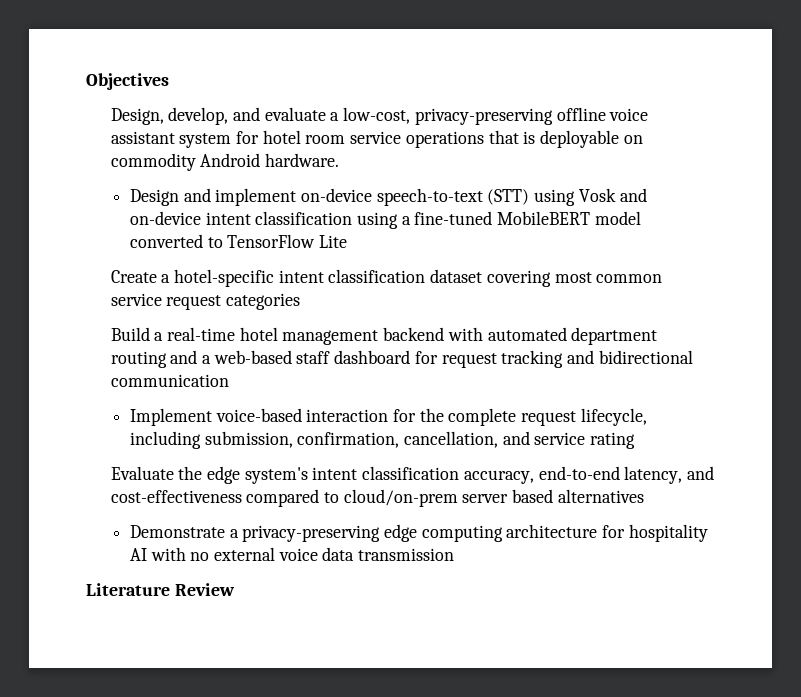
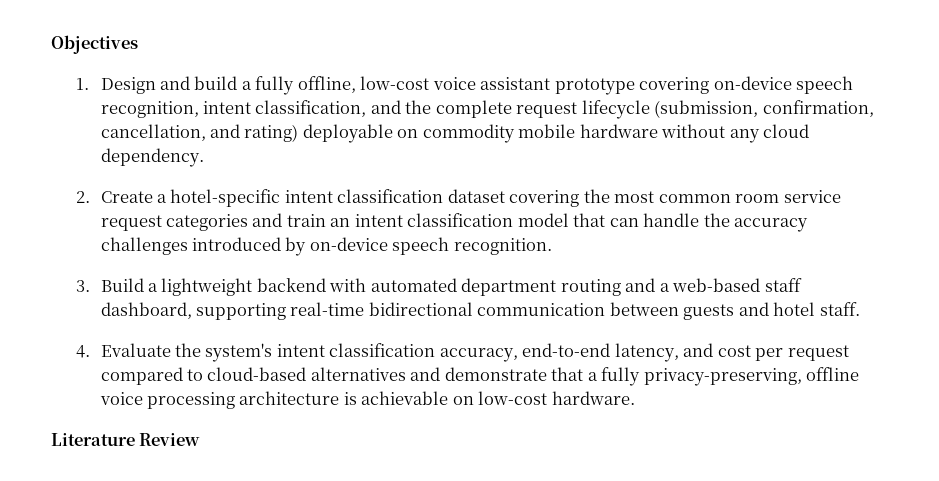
- Design, develop, and evaluate a low-cost, privacy-preserving offline voice assistant system for hotel room service operations that is deployable on commodity Android hardware.
- Design and implement on-device speech-to-text (STT) using Vosk and on-device intent classification using a fine-tuned MobileBERT model converted to TensorFlow Lite
- Create a hotel-specific intent classification dataset covering most common service request categories
- Build a real-time hotel management backend with automated department routing and a web-based staff dashboard for request tracking and bidirectional communication
- Implement voice-based interaction for the complete request lifecycle, including submission, confirmation, cancellation, and service rating
- Evaluate the edge system's intent classification accuracy, end-to-end latency, and cost-effectiveness compared to cloud/on-prem server based alternatives
- Demonstrate a privacy-preserving edge computing architecture for hospitality AI with no external voice data transmission
+ 1. Design and build a fully offline, low-cost voice assistant prototype covering on-device speech recognition, intent classification, and the complete request lifecycle (submission, confirmation, cancellation, and rating) deployable on commodity mobile hardware without any cloud dependency.
+ 2. Create a hotel-specific intent classification dataset covering the most common room service request categories and train an intent classification model that can handle the accuracy challenges introduced by on-device speech recognition.
+ 3. Build a lightweight backend with automated department routing and a web-based staff dashboard, supporting real-time bidirectional communication between guests and hotel staff.
+ 4. Evaluate the system's intent classification accuracy, end-to-end latency, and cost per request compared to cloud-based alternatives and demonstrate that a fully privacy-preserving, offline voice processing architecture is achievable on low-cost hardware.

